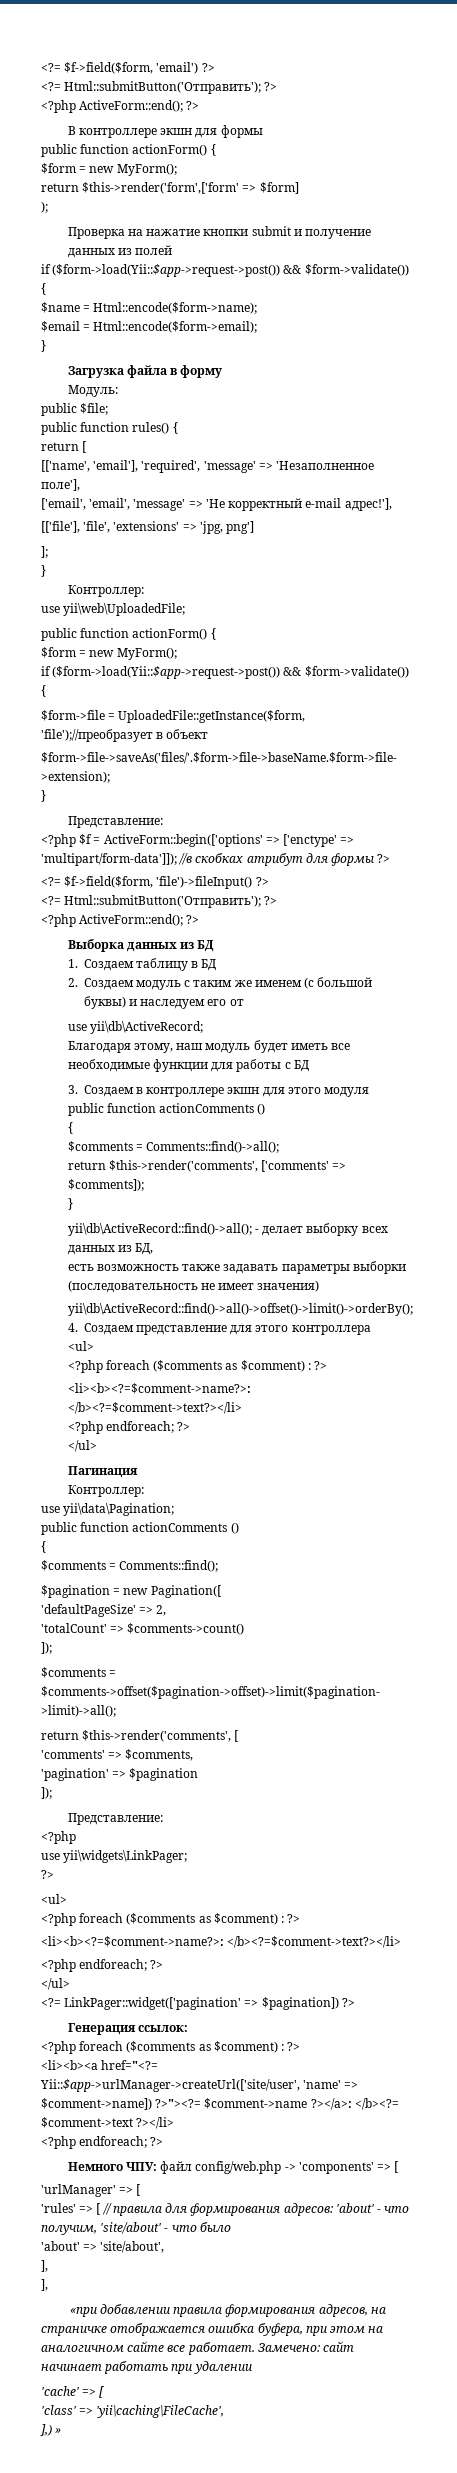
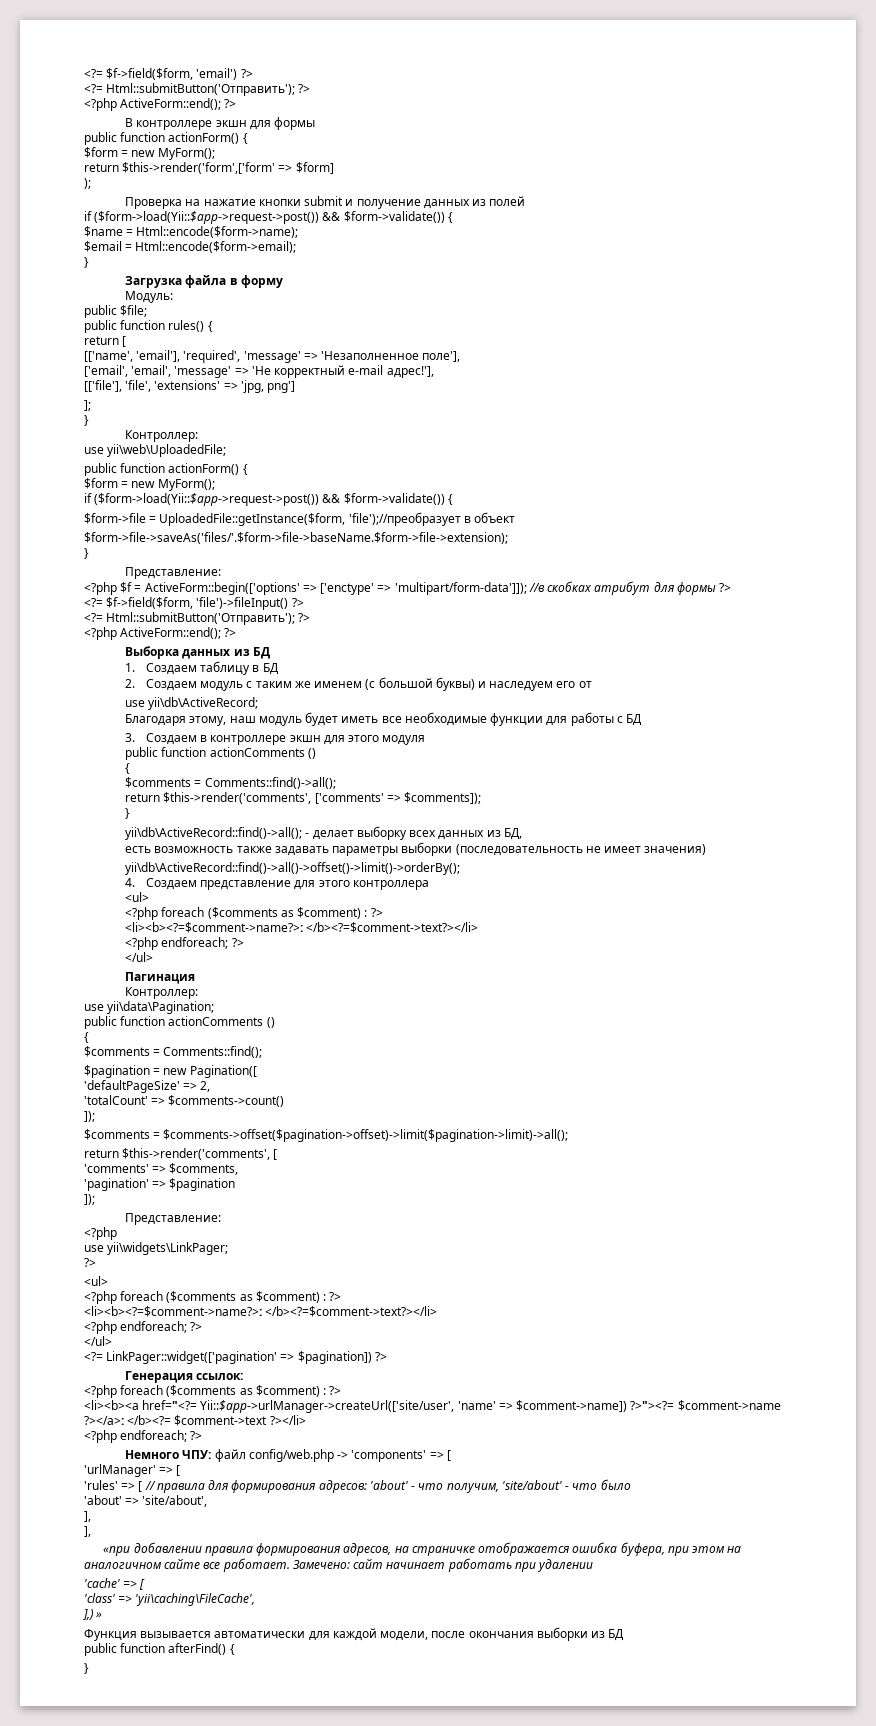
+ Функция вызывается автоматически для каждой модели, после окончания выборки из БД
+ public function afterFind() {
+ }

